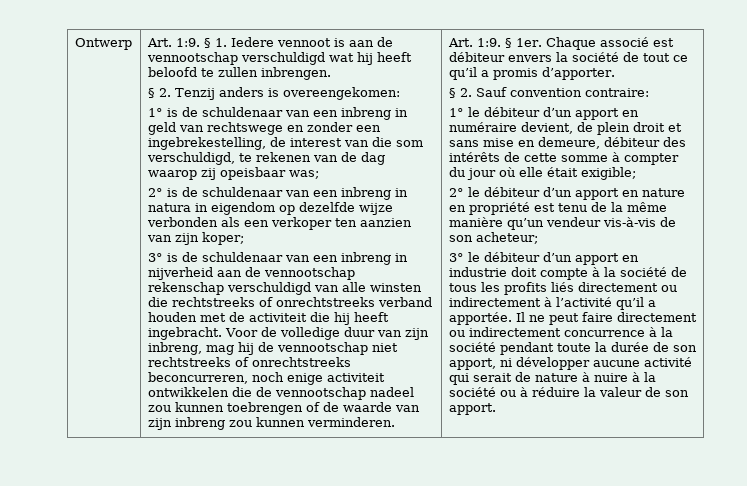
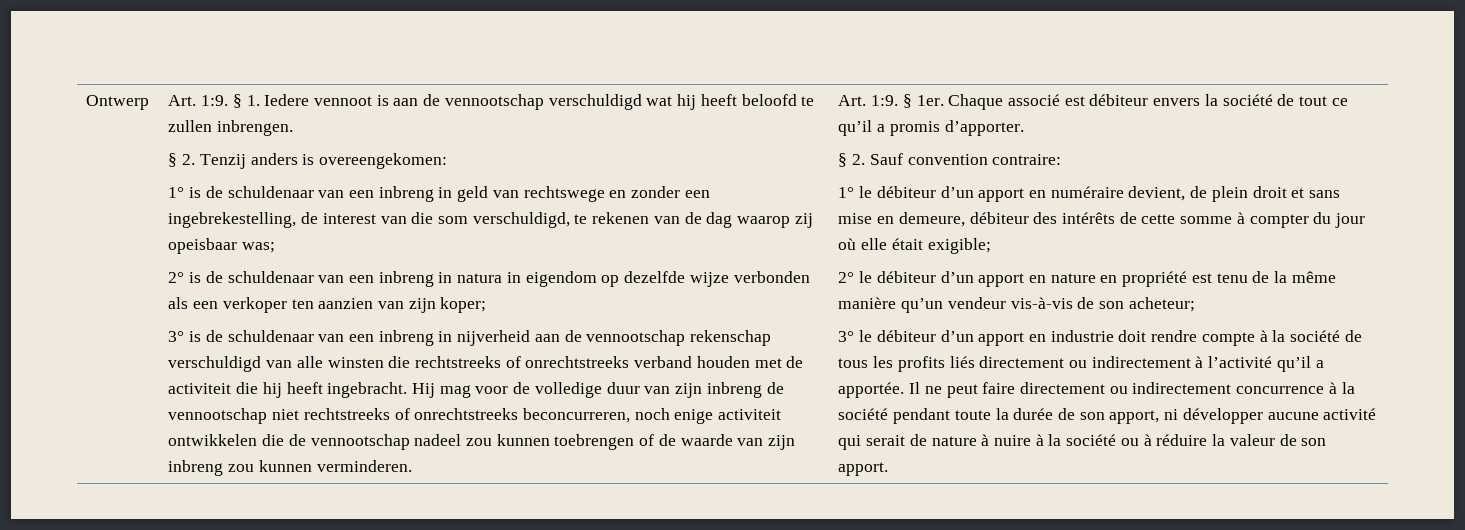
- Voor de volledige duur van zijn inbreng, mag hij de vennootschap niet rechtstreeks of onrechtstreeks beconcurreren, noch enige activiteit ontwikkelen die de vennootschap nadeel zou kunnen toebrengen of de waarde van zijn inbreng zou kunnen verminderen.
+ Hij mag voor de volledige duur van zijn inbreng de vennootschap niet rechtstreeks of onrechtstreeks beconcurreren, noch enige activiteit ontwikkelen die de vennootschap nadeel zou kunnen toebrengen of de waarde van zijn inbreng zou kunnen verminderen.
- 3° le débiteur d’un apport en industrie doit compte à la société de tous les profits liés directement ou indirectement à l’activité qu’il a apportée.
+ 3° le débiteur d’un apport en industrie doit rendre compte à la société de tous les profits liés directement ou indirectement à l’activité qu’il a apportée.

